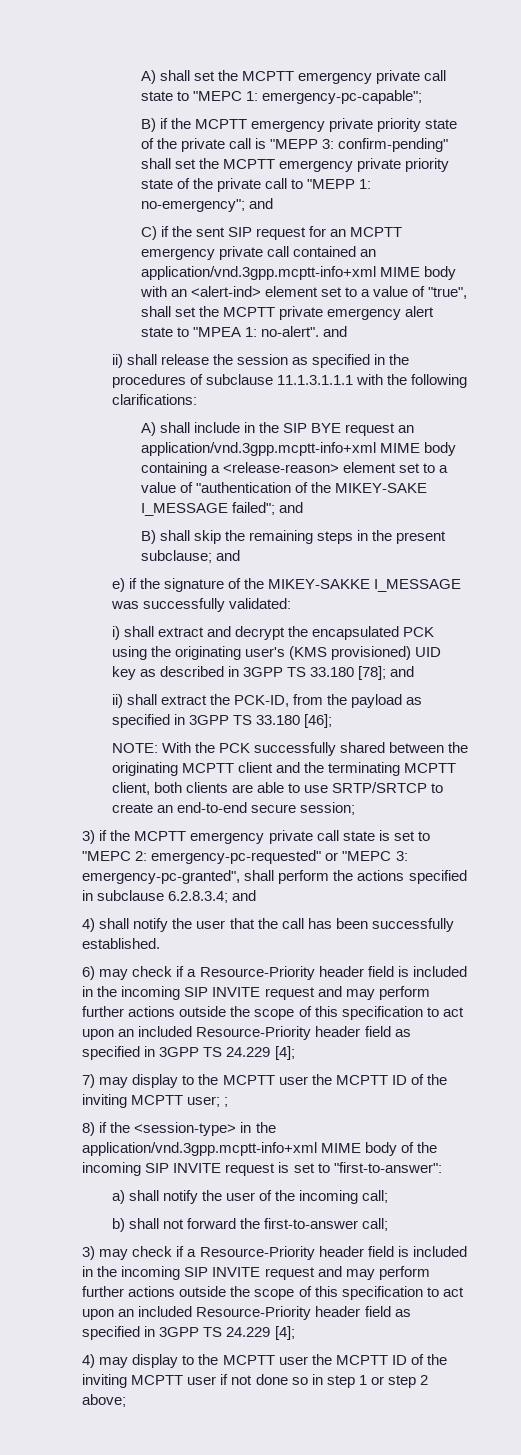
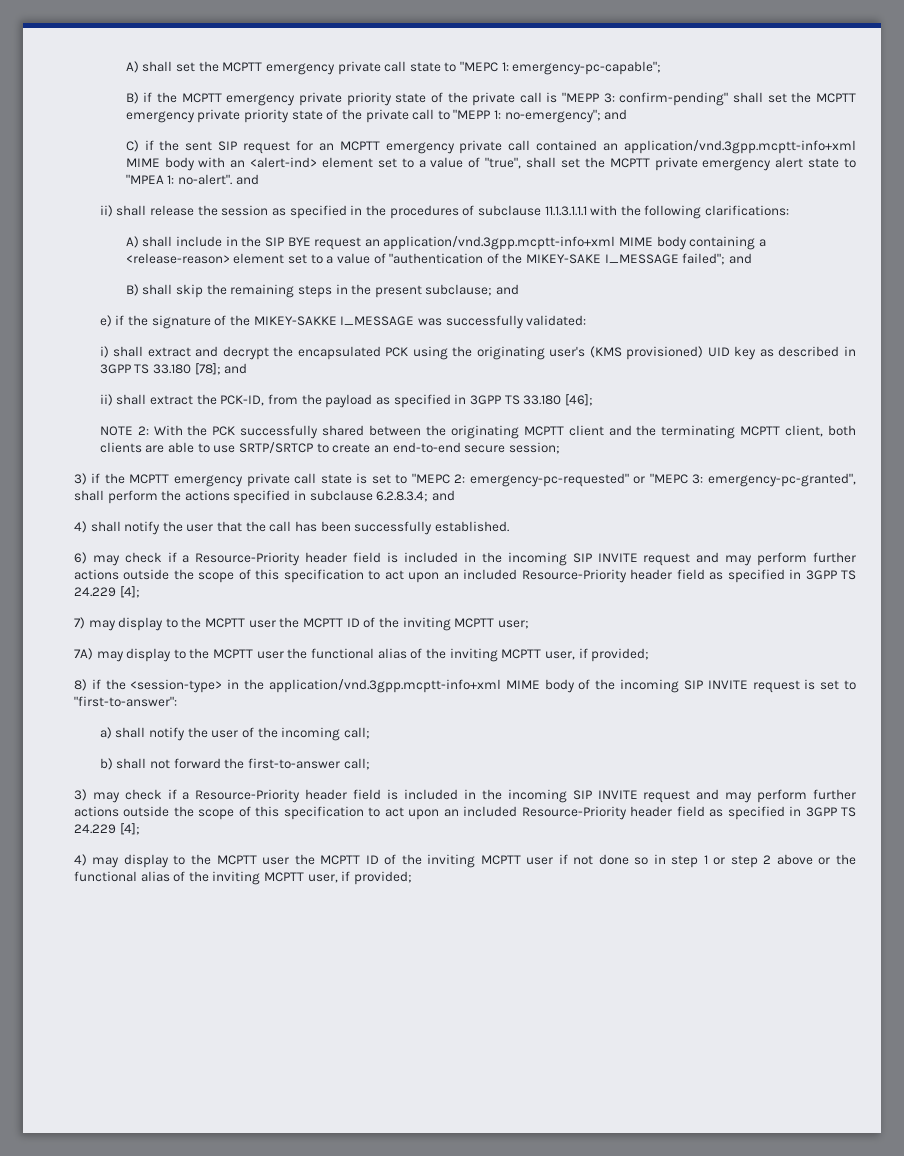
- NOTE: With the PCK successfully shared between the originating MCPTT client and the terminating MCPTT client, both clients are able to use SRTP/SRTCP to create an end-to-end secure session;
+ NOTE 2: With the PCK successfully shared between the originating MCPTT client and the terminating MCPTT client, both clients are able to use SRTP/SRTCP to create an end-to-end secure session;
- 7) may display to the MCPTT user the MCPTT ID of the inviting MCPTT user; ;
+ 7) may display to the MCPTT user the MCPTT ID of the inviting MCPTT user;
+ 7A) may display to the MCPTT user the functional alias of the inviting MCPTT user, if provided;
- 4) may display to the MCPTT user the MCPTT ID of the inviting MCPTT user if not done so in step 1 or step 2 above;
+ 4) may display to the MCPTT user the MCPTT ID of the inviting MCPTT user if not done so in step 1 or step 2 above or the functional alias of the inviting MCPTT user, if provided;

